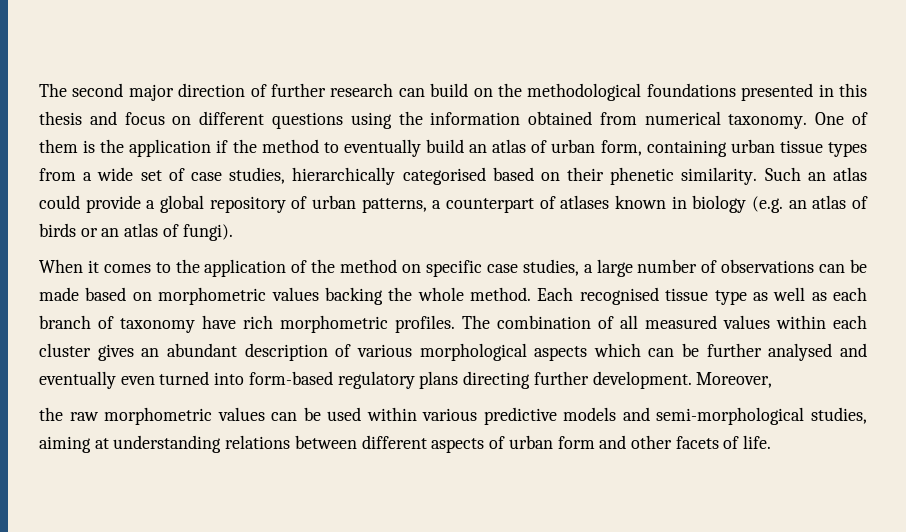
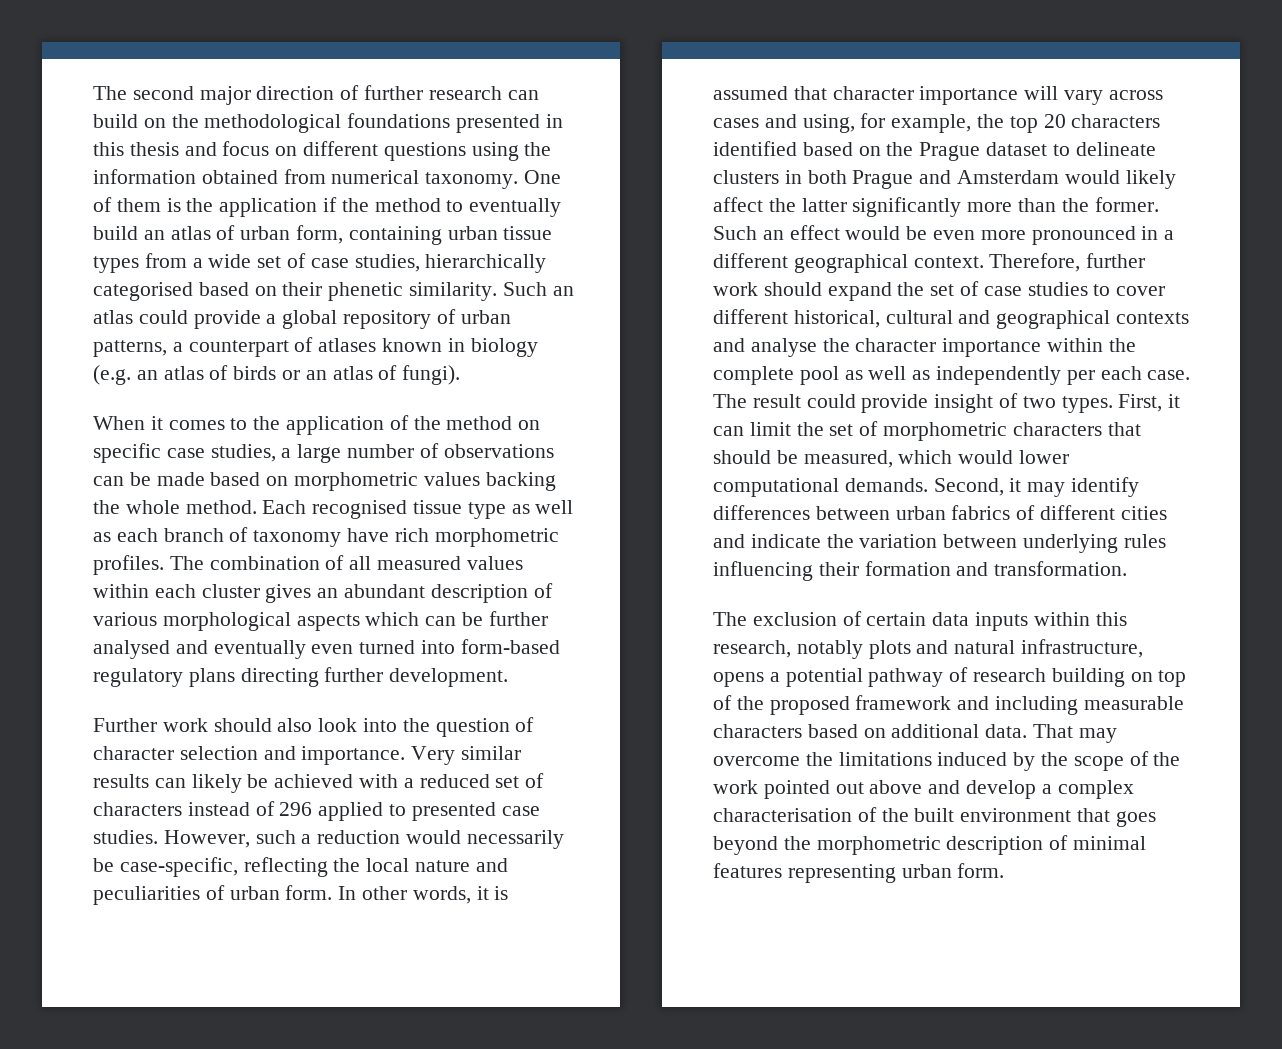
- The combination of all measured values within each cluster gives an abundant description of various morphological aspects which can be further analysed and eventually even turned into form-based regulatory plans directing further development. Moreover,
- the raw morphometric values can be used within various predictive models and semi-morphological studies, aiming at understanding relations between different aspects of urban form and other facets of life.
+ The combination of all measured values within each cluster gives an abundant description of various morphological aspects which can be further analysed and eventually even turned into form-based regulatory plans directing further development.
+ Further work should also look into the question of character selection and importance. Very similar results can likely be achieved with a reduced set of characters instead of 296 applied to presented case studies. However, such a reduction would necessarily be case-specific, reflecting the local nature and peculiarities of urban form. In other words, it is assumed that character importance will vary across cases and using, for example, the top 20 characters identified based on the Prague dataset to delineate clusters in both Prague and Amsterdam would likely affect the latter significantly more than the former. Such an effect would be even more pronounced in a different geographical context. Therefore, further work should expand the set of case studies to cover different historical, cultural and geographical contexts and analyse the character importance within the complete pool as well as independently per each case. The result could provide insight of two types. First, it can limit the set of morphometric characters that should be measured, which would lower computational demands. Second, it may identify differences between urban fabrics of different cities and indicate the variation between underlying rules influencing their formation and transformation.
+ The exclusion of certain data inputs within this research, notably plots and natural infrastructure, opens a potential pathway of research building on top of the proposed framework and including measurable characters based on additional data. That may overcome the limitations induced by the scope of the work pointed out above and develop a complex characterisation of the built environment that goes beyond the morphometric description of minimal features representing urban form.

